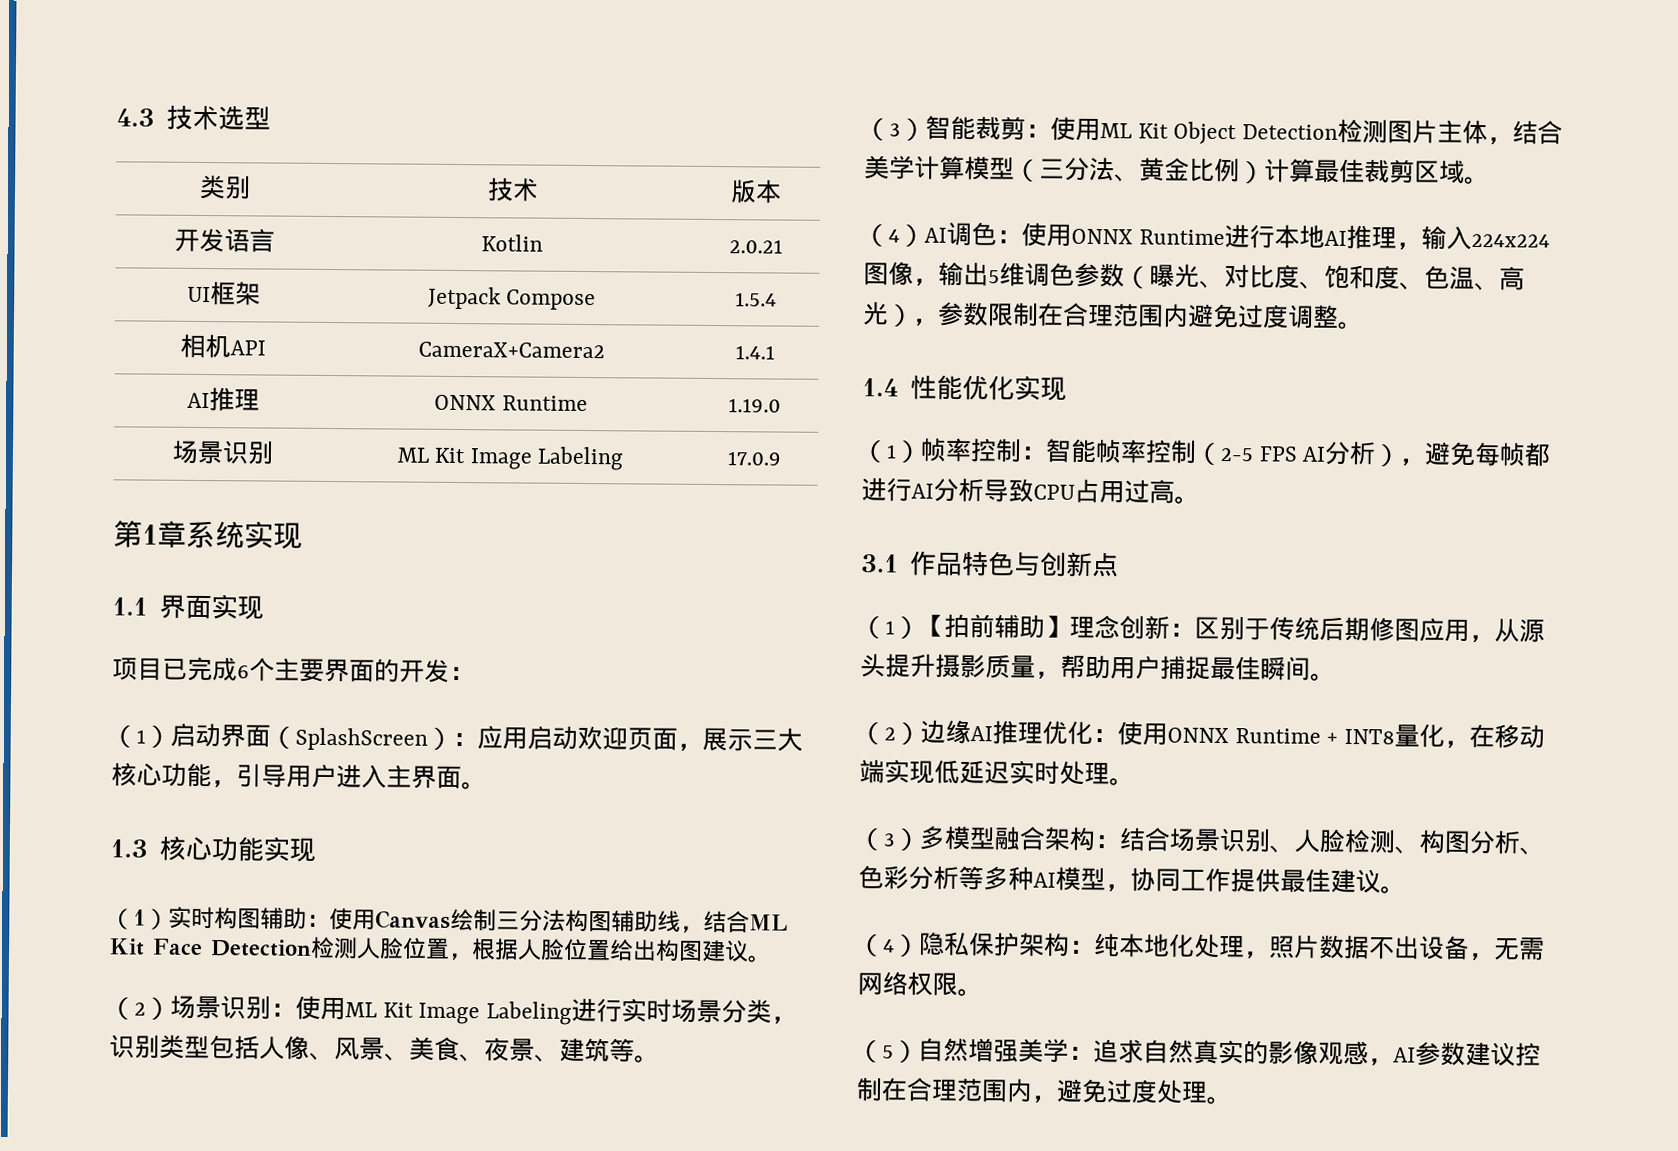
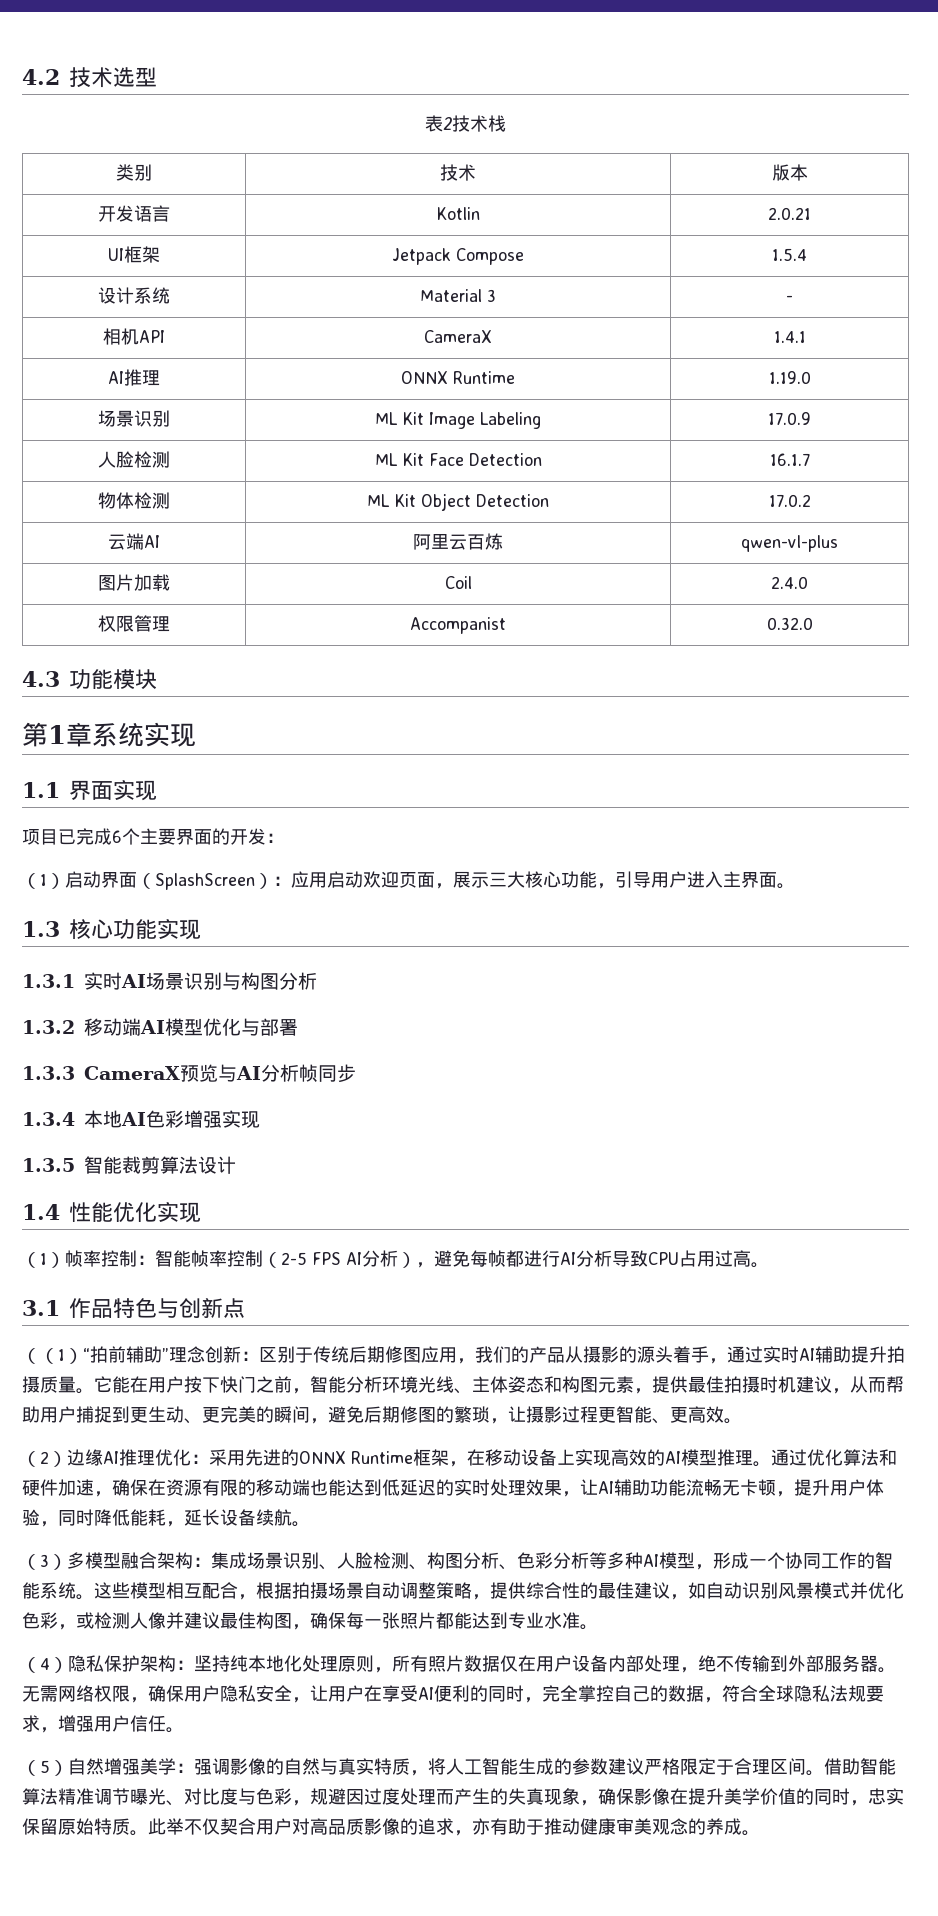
- 4.3技术选型
+ 4.2技术选型
+ 表2技术栈
+ 设计系统 | Material 3 | -
- 相机API | CameraX+Camera2 | 1.4.1
+ 相机API | CameraX | 1.4.1
+ 人脸检测 | ML Kit Face Detection | 16.1.7
+ 物体检测 | ML Kit Object Detection | 17.0.2
+ 云端AI | 阿里云百炼 | qwen-vl-plus
+ 图片加载 | Coil | 2.4.0
+ 权限管理 | Accompanist | 0.32.0
+ 4.3功能模块
- （1）实时构图辅助：使用Canvas绘制三分法构图辅助线，结合ML Kit Face Detection检测人脸位置，根据人脸位置给出构图建议。
- （2）场景识别：使用ML Kit Image Labeling进行实时场景分类，识别类型包括人像、风景、美食、夜景、建筑等。
- （3）智能裁剪：使用ML Kit Object Detection检测图片主体，结合美学计算模型（三分法、黄金比例）计算最佳裁剪区域。
- （4）AI调色：使用ONNX Runtime进行本地AI推理，输入224x224图像，输出5维调色参数（曝光、对比度、饱和度、色温、高光），参数限制在合理范围内避免过度调整。
+ 1.3.1实时AI场景识别与构图分析
+ 1.3.2移动端AI模型优化与部署
+ 1.3.3 CameraX预览与AI分析帧同步
+ 1.3.4本地AI色彩增强实现
+ 1.3.5智能裁剪算法设计
- （1）【拍前辅助】理念创新：区别于传统后期修图应用，从源头提升摄影质量，帮助用户捕捉最佳瞬间。
+ （（1）“拍前辅助”理念创新：区别于传统后期修图应用，我们的产品从摄影的源头着手，通过实时AI辅助提升拍摄质量。它能在用户按下快门之前，智能分析环境光线、主体姿态和构图元素，提供最佳拍摄时机建议，从而帮助用户捕捉到更生动、更完美的瞬间，避免后期修图的繁琐，让摄影过程更智能、更高效。
- （2）边缘AI推理优化：使用ONNX Runtime + INT8量化，在移动端实现低延迟实时处理。
+ （2）边缘AI推理优化：采用先进的ONNX Runtime框架，在移动设备上实现高效的AI模型推理。通过优化算法和硬件加速，确保在资源有限的移动端也能达到低延迟的实时处理效果，让AI辅助功能流畅无卡顿，提升用户体验，同时降低能耗，延长设备续航。
- （3）多模型融合架构：结合场景识别、人脸检测、构图分析、色彩分析等多种AI模型，协同工作提供最佳建议。
+ （3）多模型融合架构：集成场景识别、人脸检测、构图分析、色彩分析等多种AI模型，形成一个协同工作的智能系统。这些模型相互配合，根据拍摄场景自动调整策略，提供综合性的最佳建议，如自动识别风景模式并优化色彩，或检测人像并建议最佳构图，确保每一张照片都能达到专业水准。
- （4）隐私保护架构：纯本地化处理，照片数据不出设备，无需网络权限。
+ （4）隐私保护架构：坚持纯本地化处理原则，所有照片数据仅在用户设备内部处理，绝不传输到外部服务器。无需网络权限，确保用户隐私安全，让用户在享受AI便利的同时，完全掌控自己的数据，符合全球隐私法规要求，增强用户信任。
- （5）自然增强美学：追求自然真实的影像观感，AI参数建议控制在合理范围内，避免过度处理。
+ （5）自然增强美学：强调影像的自然与真实特质，将人工智能生成的参数建议严格限定于合理区间。借助智能算法精准调节曝光、对比度与色彩，规避因过度处理而产生的失真现象，确保影像在提升美学价值的同时，忠实保留原始特质。此举不仅契合用户对高品质影像的追求，亦有助于推动健康审美观念的养成。

